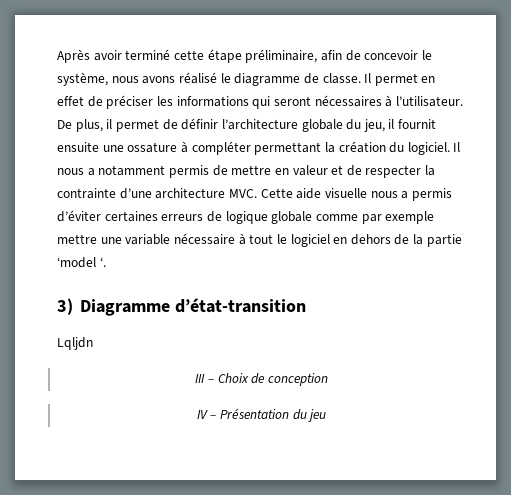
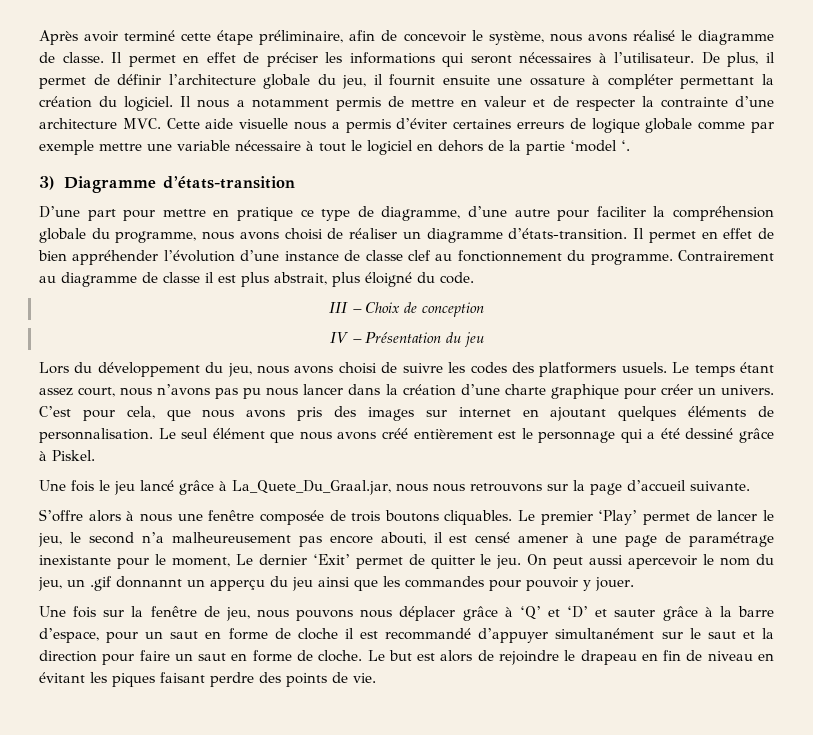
- 3) Diagramme d’état-transition
- Lqljdn
+ 3) Diagramme d’états-transition
+ D’une part pour mettre en pratique ce type de diagramme, d’une autre pour faciliter la compréhension globale du programme, nous avons choisi de réaliser un diagramme d’états-transition. Il permet en effet de bien appréhender l’évolution d’une instance de classe clef au fonctionnement du programme. Contrairement au diagramme de classe il est plus abstrait, plus éloigné du code.
+ Lors du développement du jeu, nous avons choisi de suivre les codes des platformers usuels. Le temps étant assez court, nous n’avons pas pu nous lancer dans la création d’une charte graphique pour créer un univers. C’est pour cela, que nous avons pris des images sur internet en ajoutant quelques éléments de personnalisation. Le seul élément que nous avons créé entièrement est le personnage qui a été dessiné grâce à Piskel.
+ Une fois le jeu lancé grâce à La_Quete_Du_Graal.jar, nous nous retrouvons sur la page d’accueil suivante.
+ S’offre alors à nous une fenêtre composée de trois boutons cliquables. Le premier ‘Play’ permet de lancer le jeu, le second n’a malheureusement pas encore abouti, il est censé amener à une page de paramétrage inexistante pour le moment, Le dernier ‘Exit’ permet de quitter le jeu. On peut aussi apercevoir le nom du jeu, un .gif donnannt un apperçu du jeu ainsi que les commandes pour pouvoir y jouer.
+ Une fois sur la fenêtre de jeu, nous pouvons nous déplacer grâce à ‘Q’ et ‘D’ et sauter grâce à la barre d’espace, pour un saut en forme de cloche il est recommandé d’appuyer simultanément sur le saut et la direction pour faire un saut en forme de cloche. Le but est alors de rejoindre le drapeau en fin de niveau en évitant les piques faisant perdre des points de vie.

